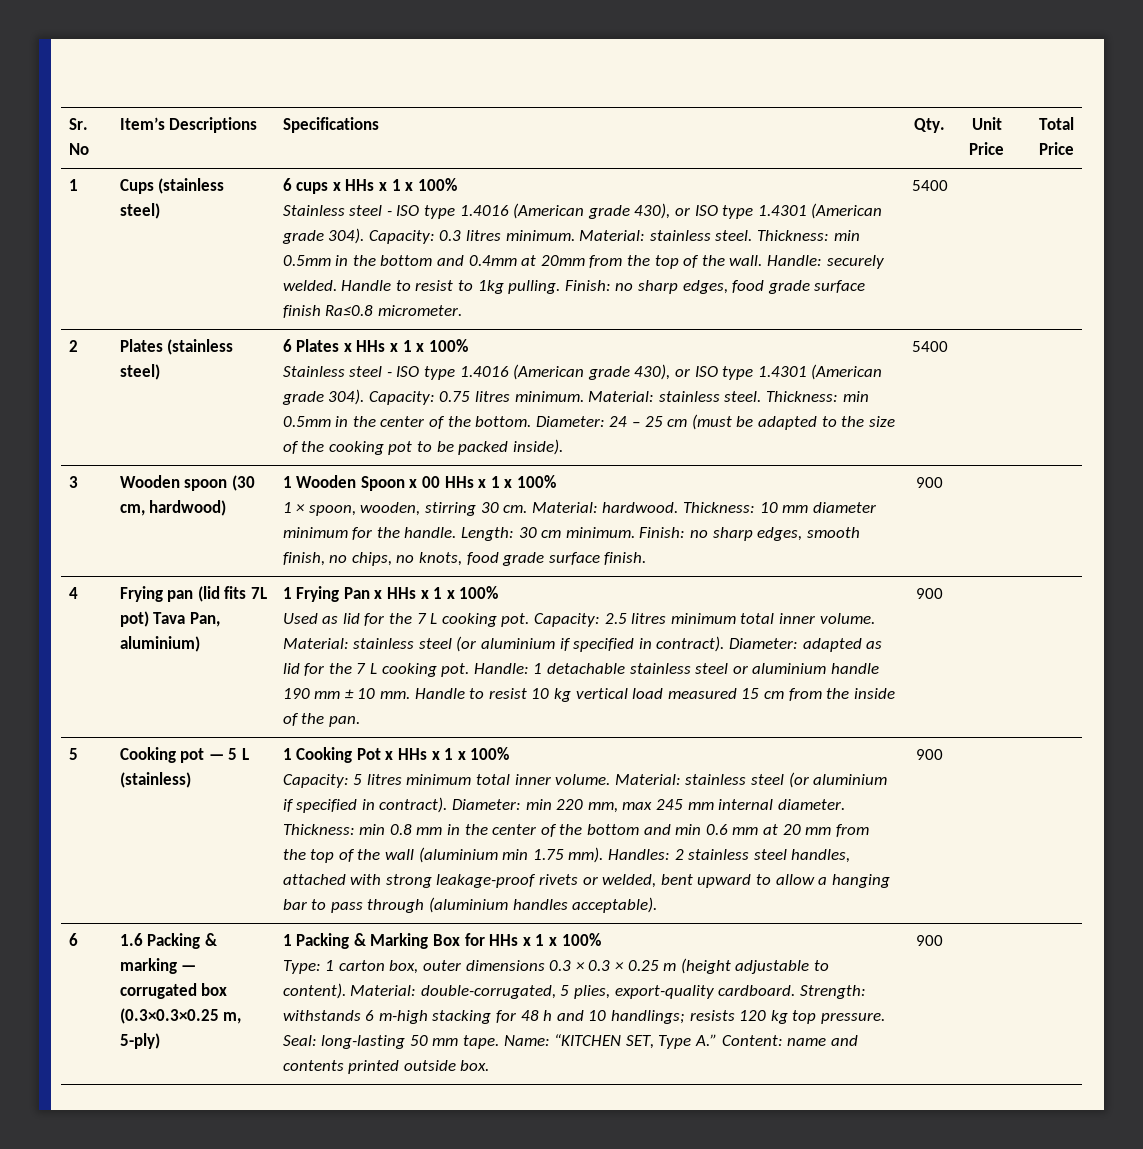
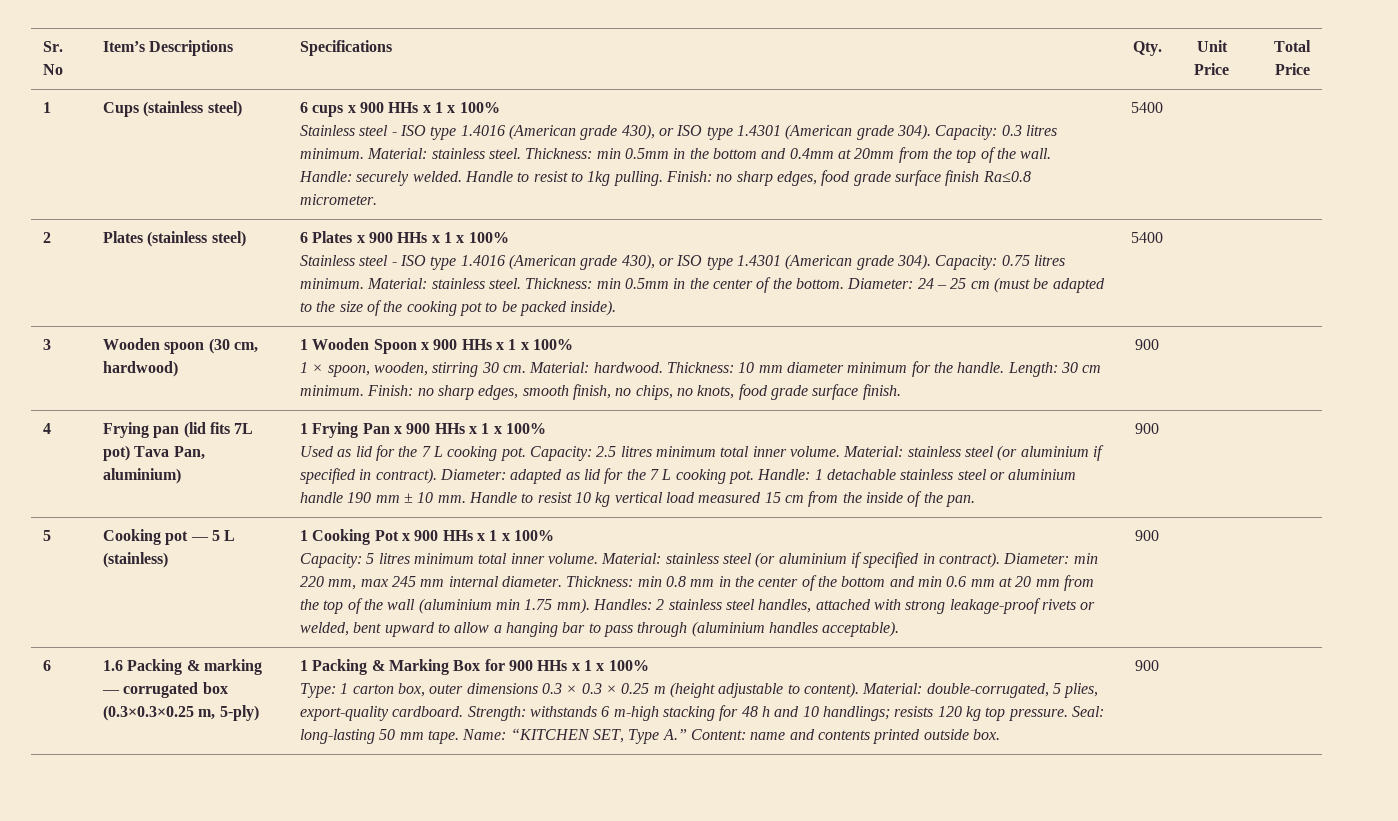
- 6 cups x HHs x 1 x 100%
+ 6 cups x 900 HHs x 1 x 100%
- 6 Plates x HHs x 1 x 100%
+ 6 Plates x 900 HHs x 1 x 100%
- 1 Wooden Spoon x 00 HHs x 1 x 100%
+ 1 Wooden Spoon x 900 HHs x 1 x 100%
- 1 Frying Pan x HHs x 1 x 100%
+ 1 Frying Pan x 900 HHs x 1 x 100%
- 1 Cooking Pot x HHs x 1 x 100%
+ 1 Cooking Pot x 900 HHs x 1 x 100%
- 1 Packing & Marking Box for HHs x 1 x 100%
+ 1 Packing & Marking Box for 900 HHs x 1 x 100%

